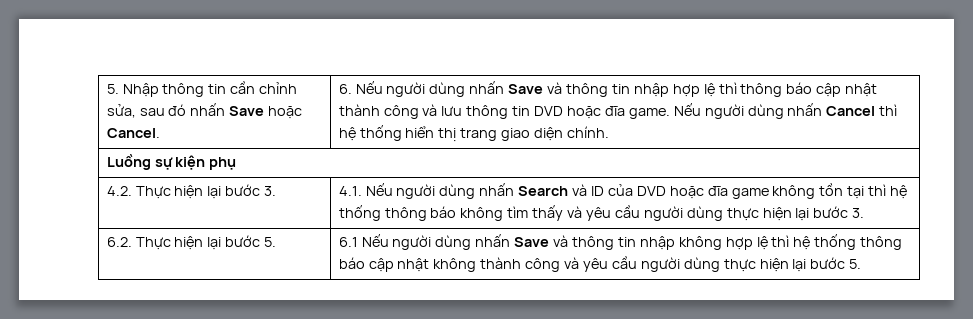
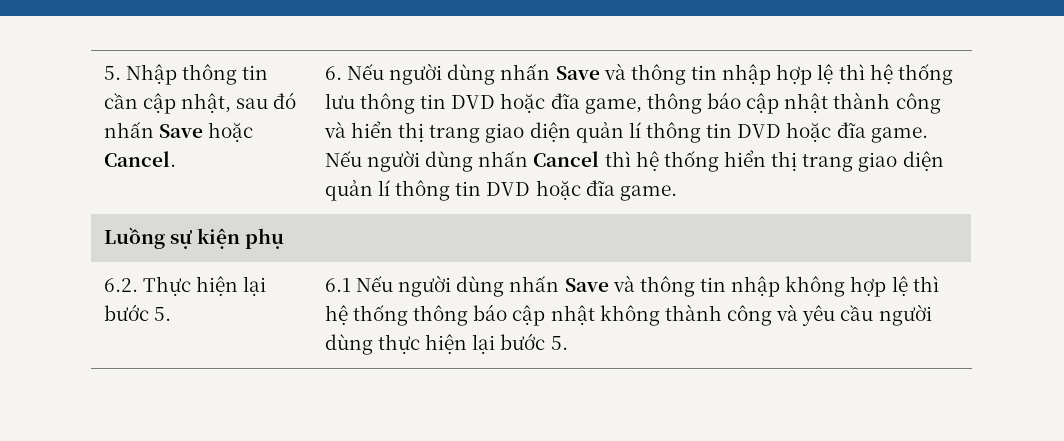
- 5. Nhập thông tin cần chỉnh sửa, sau đó nhấn Save hoặc Cancel.
+ 5. Nhập thông tin cần cập nhật, sau đó nhấn Save hoặc Cancel.
- 6. Nếu người dùng nhấn Save và thông tin nhập hợp lệ thì thông báo cập nhật thành công và lưu thông tin DVD hoặc đĩa game.
+ 6. Nếu người dùng nhấn Save và thông tin nhập hợp lệ thì hệ thống lưu thông tin DVD hoặc đĩa game, thông báo cập nhật thành công và hiển thị trang giao diện quản lí thông tin DVD hoặc đĩa game.
- Nếu người dùng nhấn Cancel thì hệ thống hiển thị trang giao diện chính.
+ Nếu người dùng nhấn Cancel thì hệ thống hiển thị trang giao diện quản lí thông tin DVD hoặc đĩa game.
  Luồng sự kiện phụ
- 4.2. Thực hiện lại bước 3. | 4.1. Nếu người dùng nhấn Search và ID của DVD hoặc đĩa game không tồn tại thì hệ thống thông báo không tìm thấy và yêu cầu người dùng thực hiện lại bước 3.

